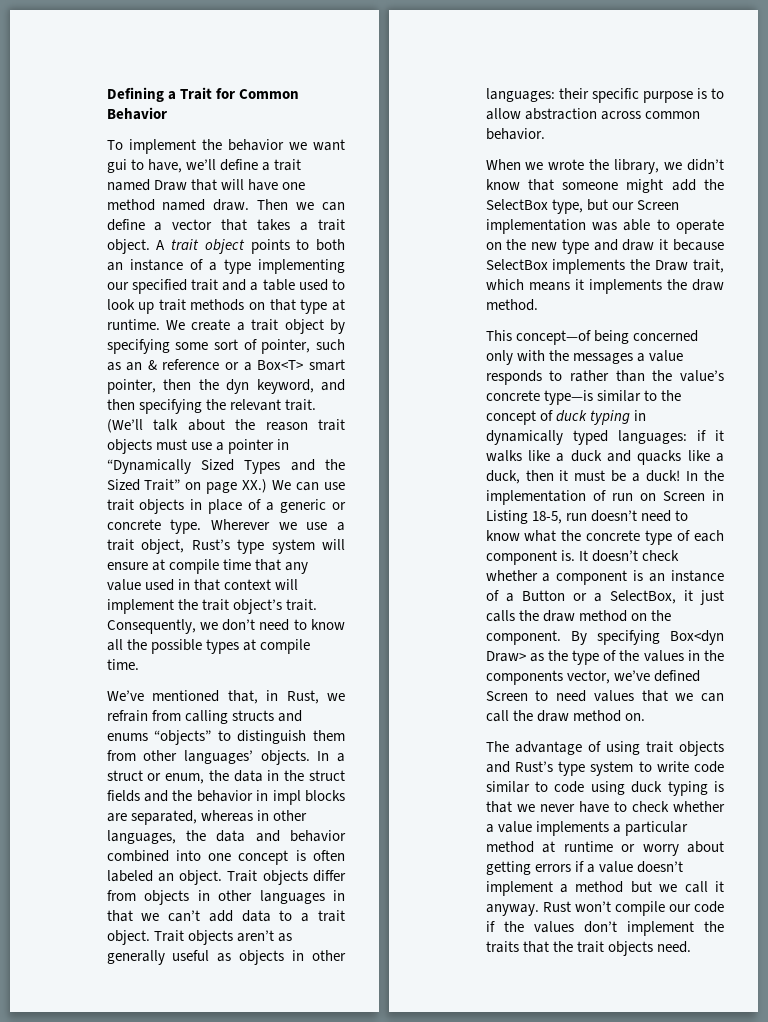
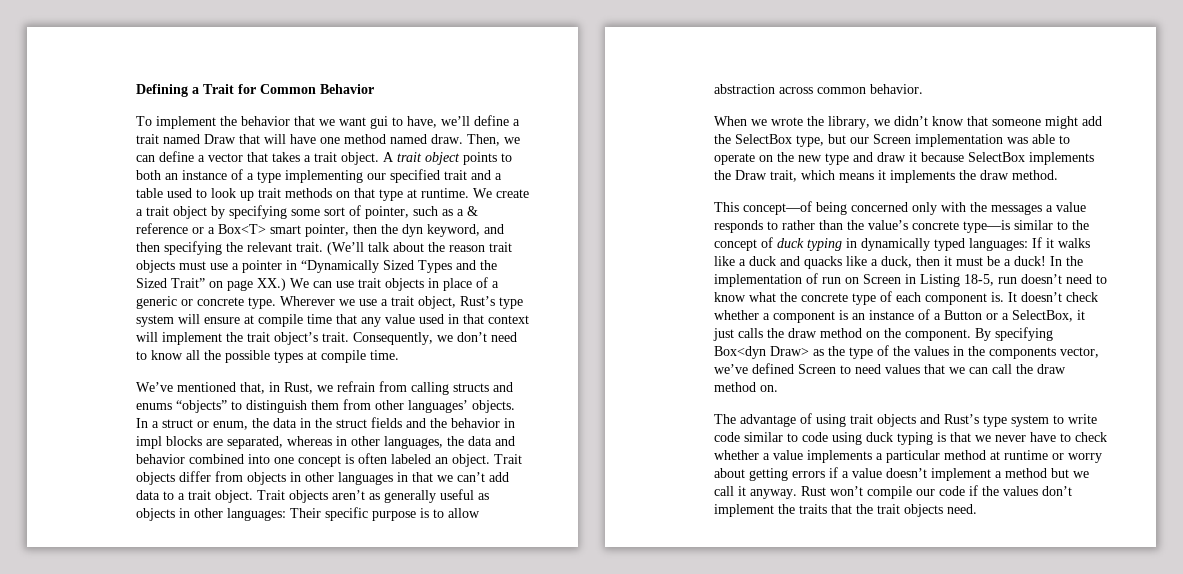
- To implement the behavior we want gui to have, we’ll define a trait named Draw that will have one method named draw.
+ To implement the behavior that we want gui to have, we’ll define a trait named Draw that will have one method named draw.
- Then we can define a vector that takes a trait object.
+ Then, we can define a vector that takes a trait object.
- We create a trait object by specifying some sort of pointer, such as an & reference or a Box<T> smart pointer, then the dyn keyword, and then specifying the relevant trait.
+ We create a trait object by specifying some sort of pointer, such as a & reference or a Box<T> smart pointer, then the dyn keyword, and then specifying the relevant trait.
- Trait objects aren’t as generally useful as objects in other languages: their specific purpose is to allow abstraction across common behavior.
+ Trait objects aren’t as generally useful as objects in other languages: Their specific purpose is to allow abstraction across common behavior.
- This concept—of being concerned only with the messages a value responds to rather than the value’s concrete type—is similar to the concept of duck typing in dynamically typed languages: if it walks like a duck and quacks like a duck, then it must be a duck!
+ This concept—of being concerned only with the messages a value responds to rather than the value’s concrete type—is similar to the concept of duck typing in dynamically typed languages: If it walks like a duck and quacks like a duck, then it must be a duck!

